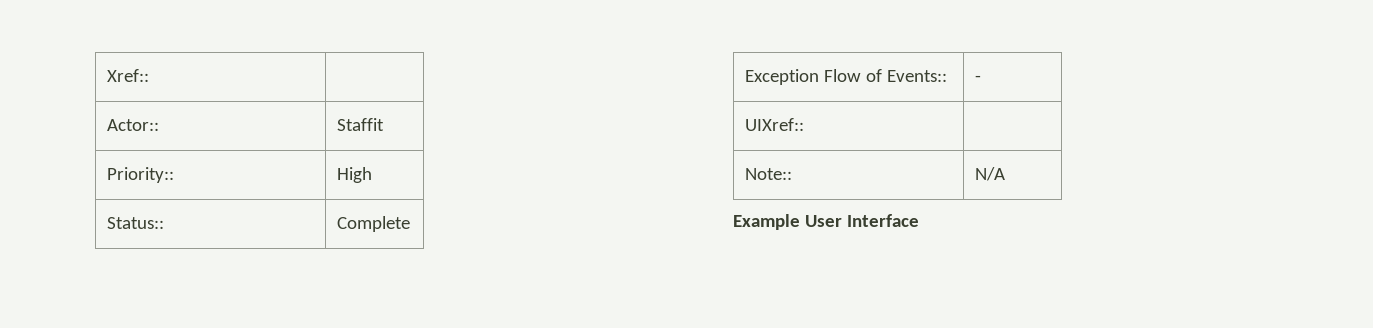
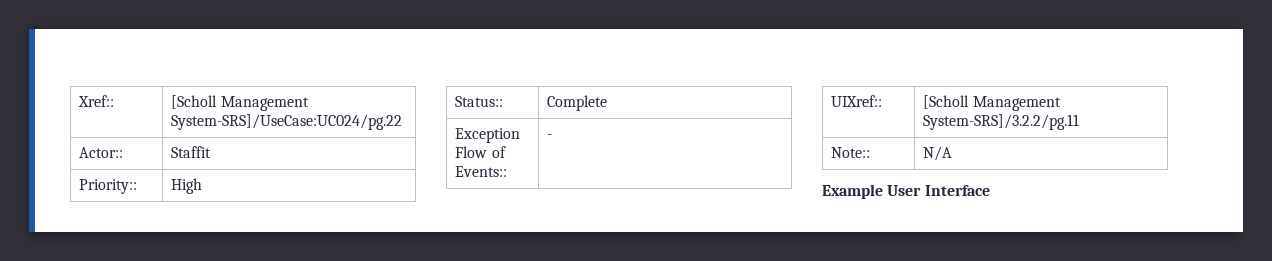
- Xref:: |
+ Xref:: | [Scholl Management System-SRS]/UseCase:UC024/pg.22
- UIXref:: |
+ UIXref:: | [Scholl Management System-SRS]/3.2.2/pg.11

